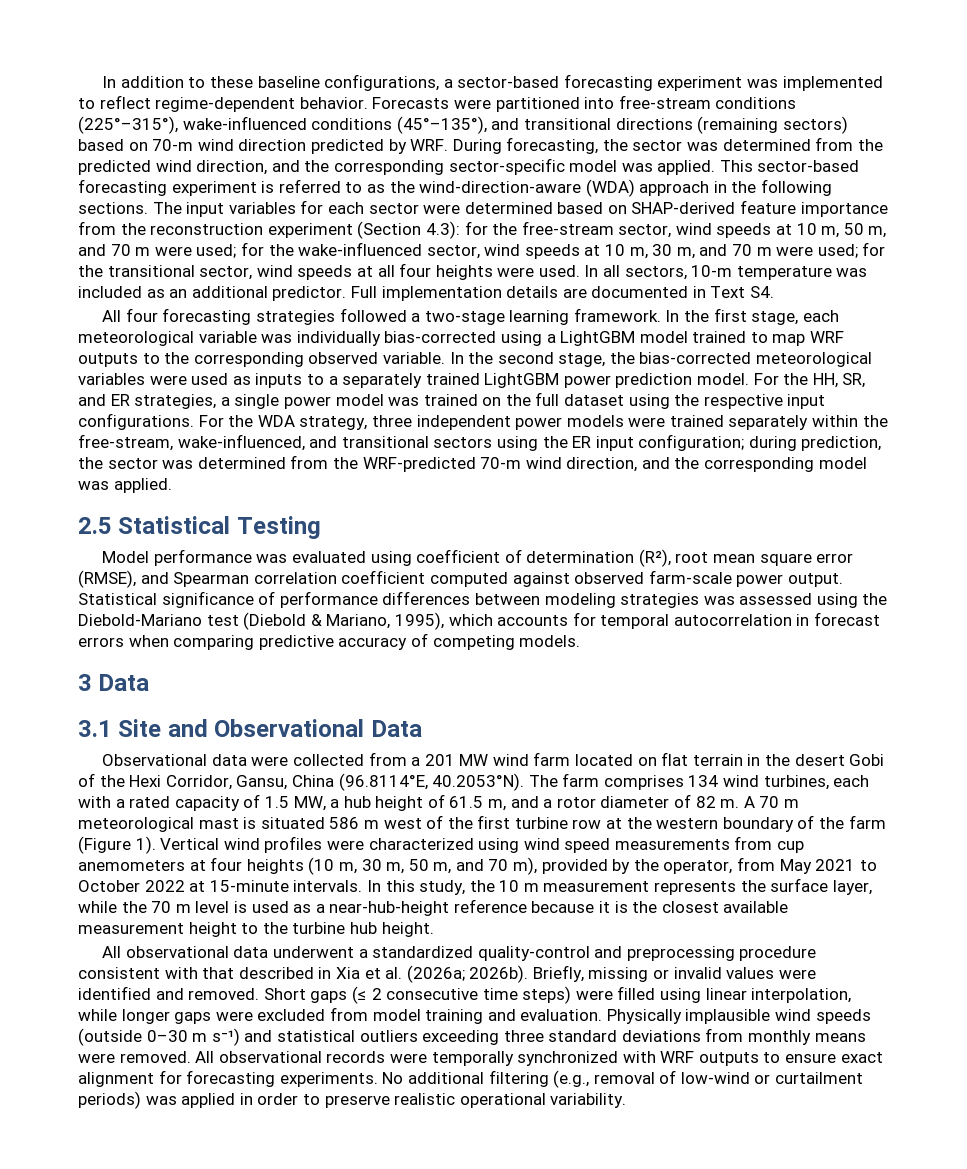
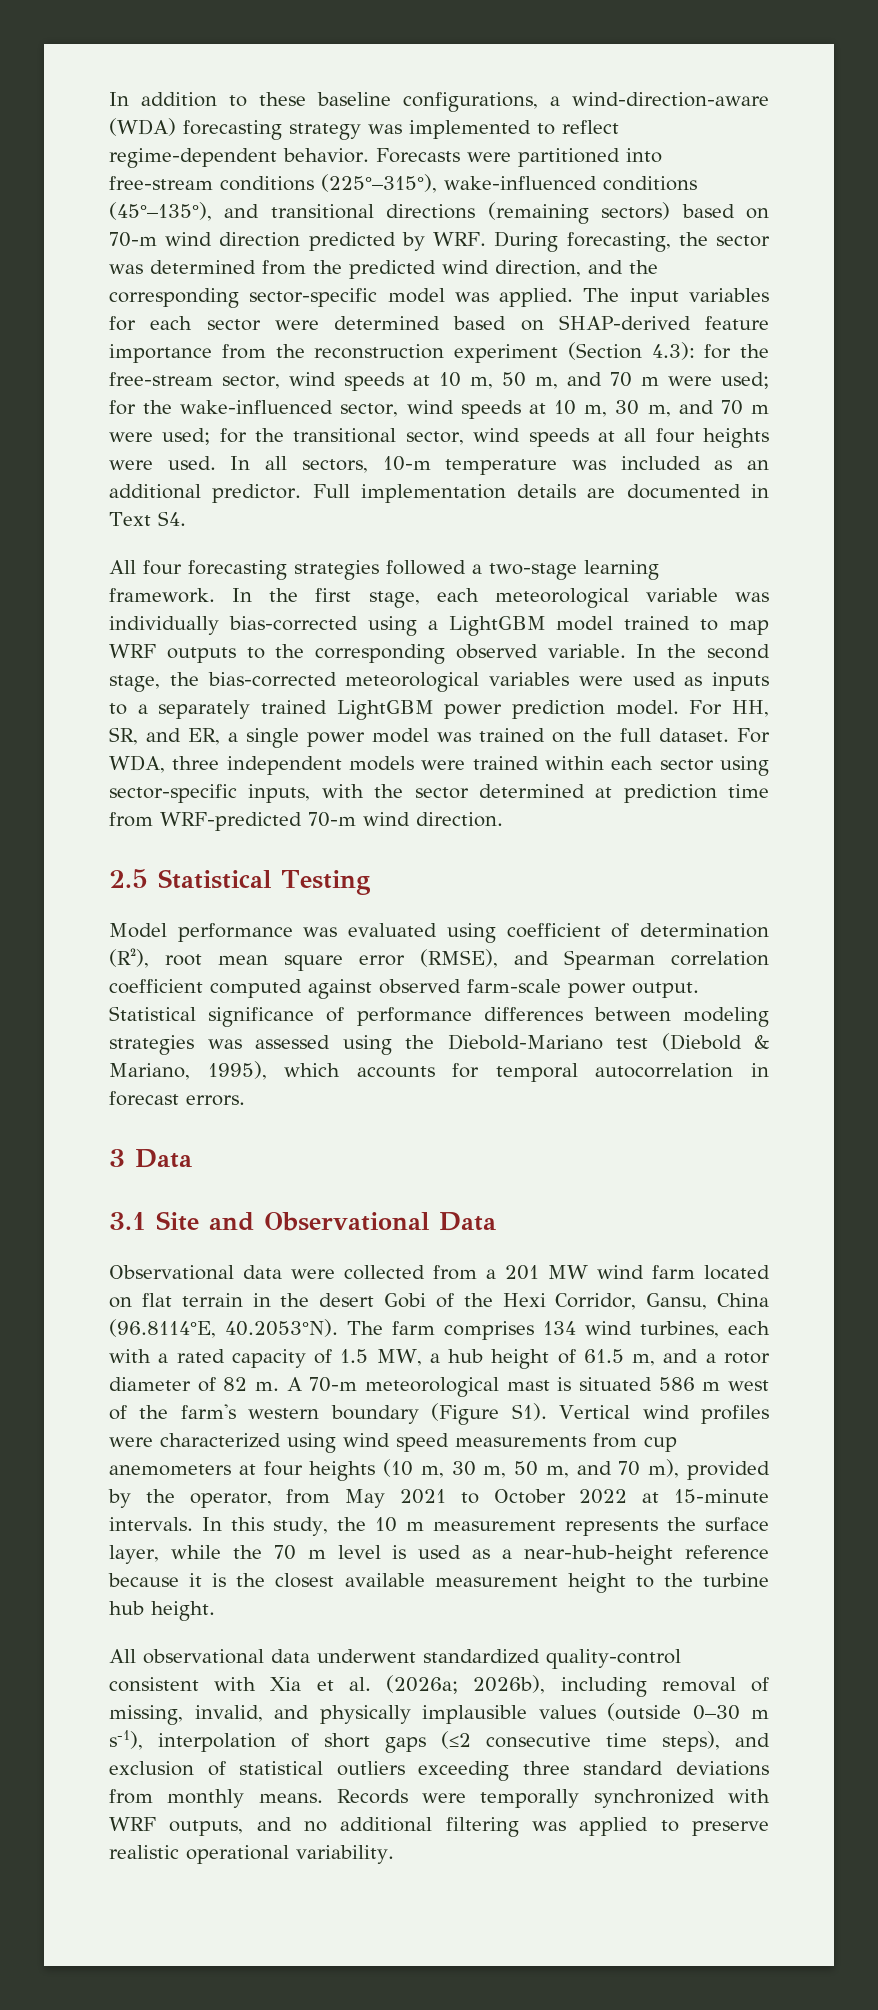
- In addition to these baseline configurations, a sector-based forecasting experiment was implemented to reflect regime-dependent behavior.
+ In addition to these baseline configurations, a wind-direction-aware (WDA) forecasting strategy was implemented to reflect regime-dependent behavior.
- This sector-based forecasting experiment is referred to as the wind-direction-aware (WDA) approach in the following sections.
- For the HH, SR, and ER strategies, a single power model was trained on the full dataset using the respective input configurations. For the WDA strategy, three independent power models were trained separately within the free-stream, wake-influenced, and transitional sectors using the ER input configuration; during prediction, the sector was determined from the WRF-predicted 70-m wind direction, and the corresponding model was applied.
+ For HH, SR, and ER, a single power model was trained on the full dataset. For WDA, three independent models were trained within each sector using sector-specific inputs, with the sector determined at prediction time from WRF-predicted 70-m wind direction.
- Statistical significance of performance differences between modeling strategies was assessed using the Diebold-Mariano test (Diebold & Mariano, 1995), which accounts for temporal autocorrelation in forecast errors when comparing predictive accuracy of competing models.
+ Statistical significance of performance differences between modeling strategies was assessed using the Diebold-Mariano test (Diebold & Mariano, 1995), which accounts for temporal autocorrelation in forecast errors.
- A 70 m meteorological mast is situated 586 m west of the first turbine row at the western boundary of the farm (Figure 1). Vertical wind profiles were characterized using wind speed measurements from cup anemometers at four heights (10 m, 30 m, 50 m, and 70 m), provided by the operator, from May 2021 to October 2022 at 15-minute intervals.
+ A 70-m meteorological mast is situated 586 m west of the farm's western boundary (Figure S1). Vertical wind profiles were characterized using wind speed measurements from cup anemometers at four heights (10 m, 30 m, 50 m, and 70 m), provided by the operator, from May 2021 to October 2022 at 15-minute intervals.
- All observational data underwent a standardized quality-control and preprocessing procedure consistent with that described in Xia et al. (2026a; 2026b). Briefly, missing or invalid values were identified and removed. Short gaps (≤ 2 consecutive time steps) were filled using linear interpolation, while longer gaps were excluded from model training and evaluation. Physically implausible wind speeds (outside 0–30 m s⁻¹) and statistical outliers exceeding three standard deviations from monthly means were removed. All observational records were temporally synchronized with WRF outputs to ensure exact alignment for forecasting experiments. No additional filtering (e.g., removal of low-wind or curtailment periods) was applied in order to preserve realistic operational variability.
+ All observational data underwent standardized quality-control consistent with Xia et al. (2026a; 2026b), including removal of missing, invalid, and physically implausible values (outside 0–30 m s-1), interpolation of short gaps (≤2 consecutive time steps), and exclusion of statistical outliers exceeding three standard deviations from monthly means. Records were temporally synchronized with WRF outputs, and no additional filtering was applied to preserve realistic operational variability.

